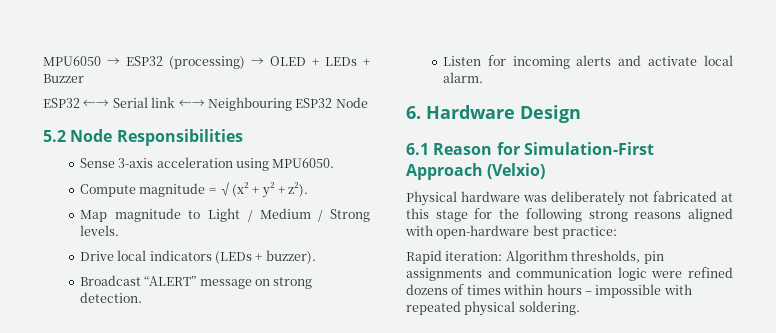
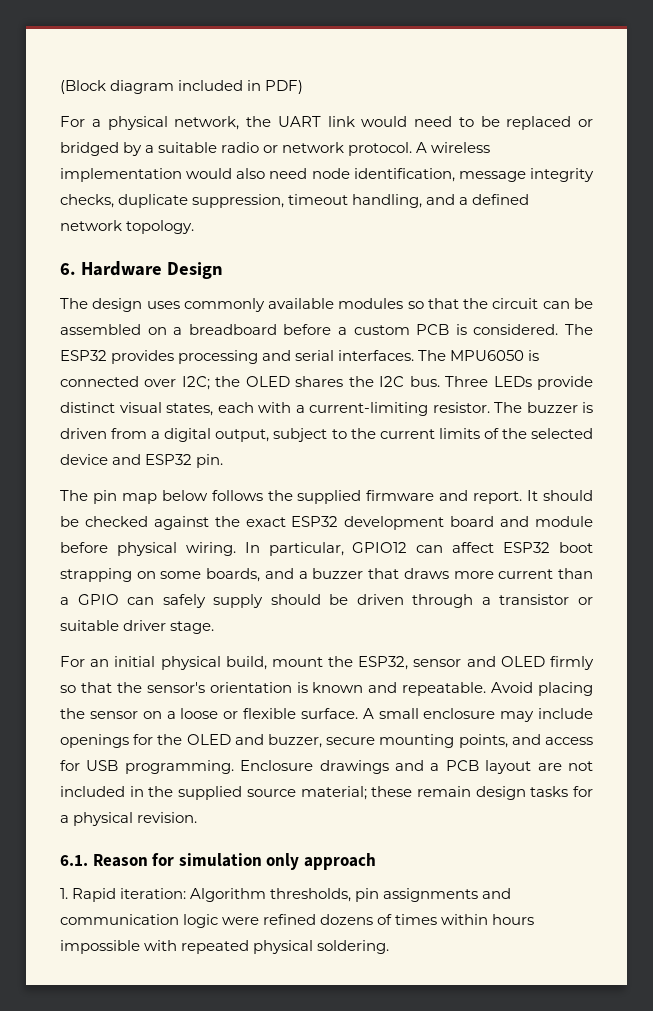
- MPU6050 → ESP32 (processing) → OLED + LEDs + Buzzer
- ESP32 ←→ Serial link ←→ Neighbouring ESP32 Node
- 5.2 Node Responsibilities
- Sense 3-axis acceleration using MPU6050.
- Compute magnitude = √(x² + y² + z²).
- Map magnitude to Light / Medium / Strong levels.
- Drive local indicators (LEDs + buzzer).
- Broadcast “ALERT” message on strong detection.
- Listen for incoming alerts and activate local alarm.
+ (Block diagram included in PDF)
+ For a physical network, the UART link would need to be replaced or bridged by a suitable radio or network protocol. A wireless implementation would also need node identification, message integrity checks, duplicate suppression, timeout handling, and a defined network topology.
  6. Hardware Design
- 6.1 Reason for Simulation-First Approach (Velxio)
- Physical hardware was deliberately not fabricated at this stage for the following strong reasons aligned with open-hardware best practice:
- Rapid iteration: Algorithm thresholds, pin assignments and communication logic were refined dozens of times within hours – impossible with repeated physical soldering.
+ The design uses commonly available modules so that the circuit can be assembled on a breadboard before a custom PCB is considered. The ESP32 provides processing and serial interfaces. The MPU6050 is connected over I2C; the OLED shares the I2C bus. Three LEDs provide distinct visual states, each with a current-limiting resistor. The buzzer is driven from a digital output, subject to the current limits of the selected device and ESP32 pin.
+ The pin map below follows the supplied firmware and report. It should be checked against the exact ESP32 development board and module before physical wiring. In particular, GPIO12 can affect ESP32 boot strapping on some boards, and a buzzer that draws more current than a GPIO can safely supply should be driven through a transistor or suitable driver stage.
+ For an initial physical build, mount the ESP32, sensor and OLED firmly so that the sensor's orientation is known and repeatable. Avoid placing the sensor on a loose or flexible surface. A small enclosure may include openings for the OLED and buzzer, secure mounting points, and access for USB programming. Enclosure drawings and a PCB layout are not included in the supplied source material; these remain design tasks for a physical revision.
+ 6.1. Reason for simulation only approach
+ 1. Rapid iteration: Algorithm thresholds, pin assignments and communication logic were refined dozens of times within hours impossible with repeated physical soldering.

